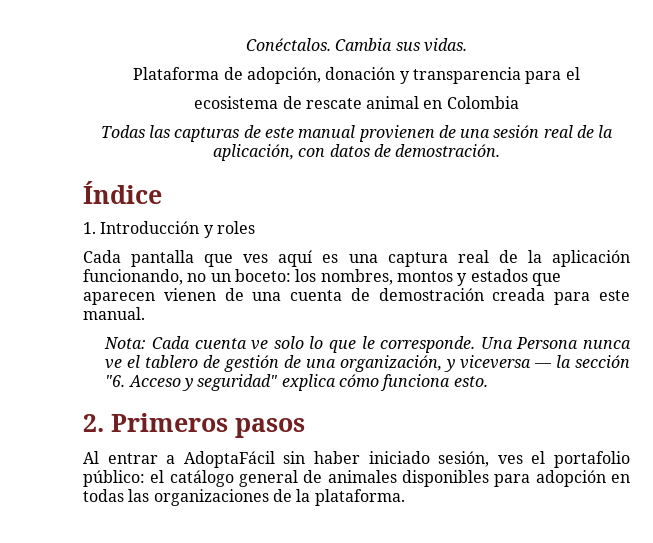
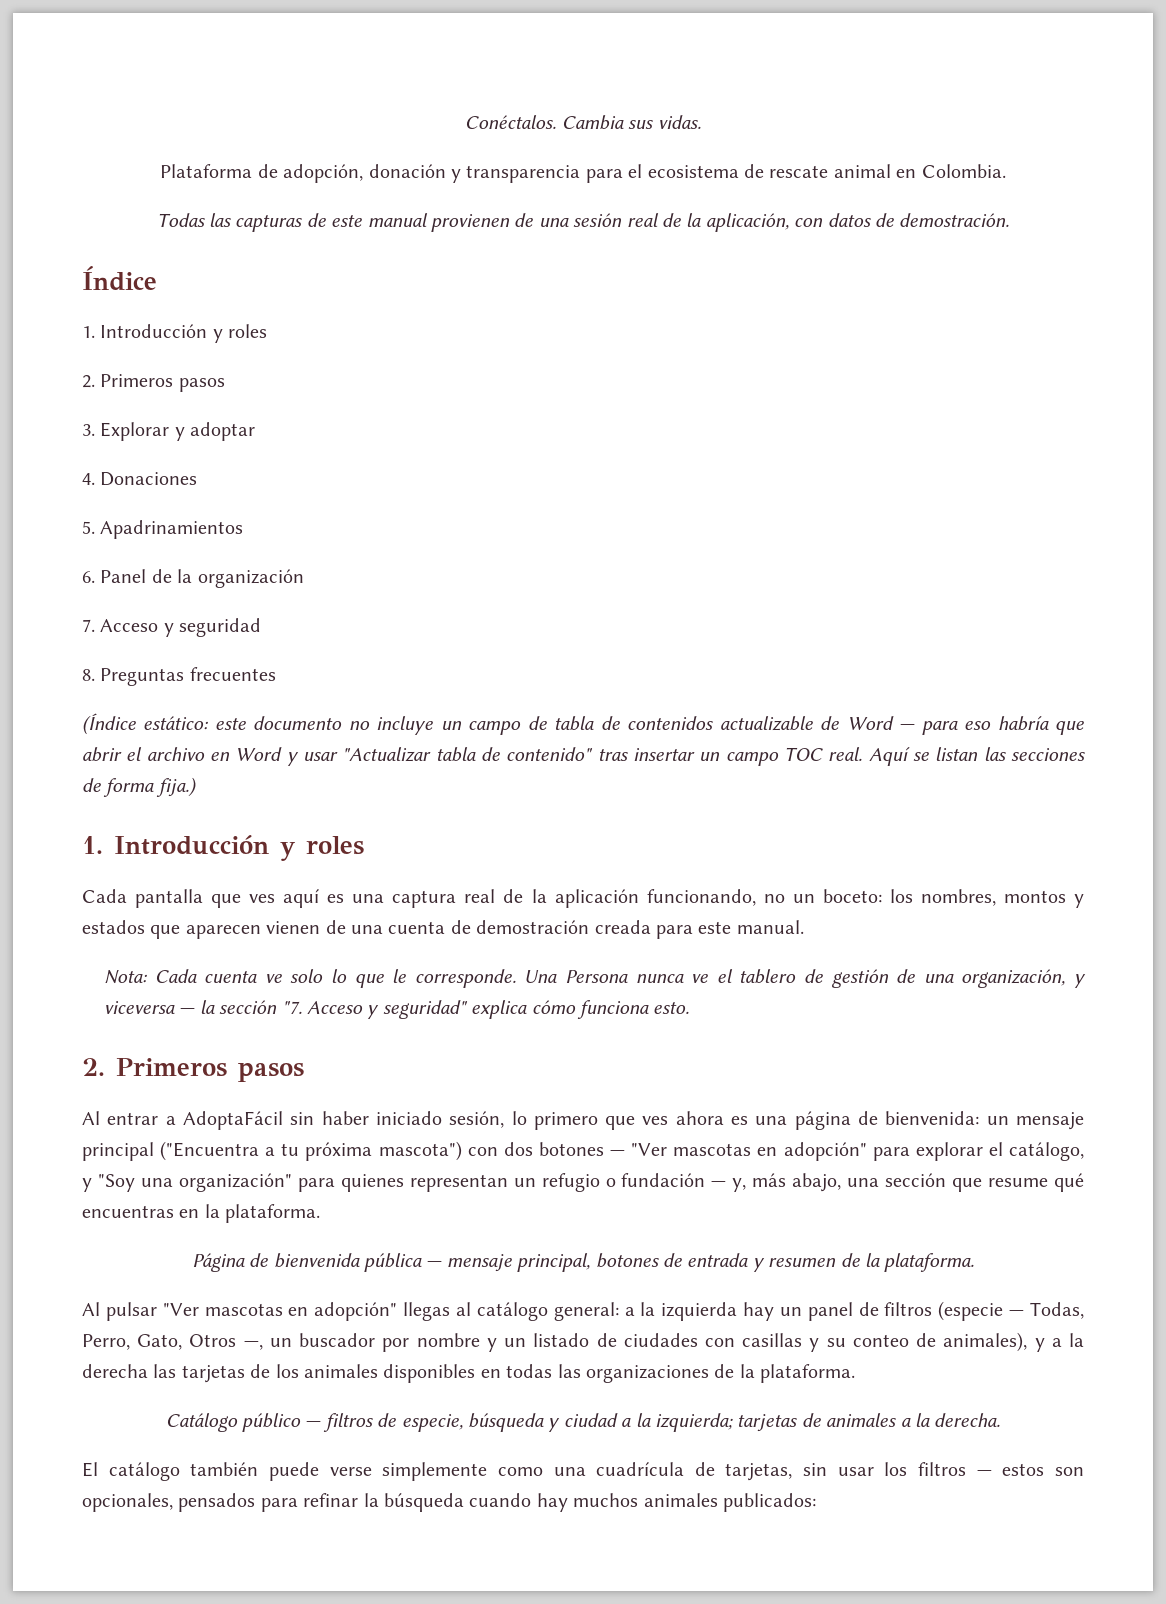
- Plataforma de adopción, donación y transparencia para el
- ecosistema de rescate animal en Colombia
+ Plataforma de adopción, donación y transparencia para el ecosistema de rescate animal en Colombia.
  Índice
+ 1. Introducción y roles
+ 2. Primeros pasos
+ 3. Explorar y adoptar
+ 4. Donaciones
+ 5. Apadrinamientos
+ 6. Panel de la organización
+ 7. Acceso y seguridad
+ 8. Preguntas frecuentes
+ (Índice estático: este documento no incluye un campo de tabla de contenidos actualizable de Word — para eso habría que abrir el archivo en Word y usar "Actualizar tabla de contenido" tras insertar un campo TOC real. Aquí se listan las secciones de forma fija.)
- Una Persona nunca ve el tablero de gestión de una organización, y viceversa — la sección "6. Acceso y seguridad" explica cómo funciona esto.
+ Una Persona nunca ve el tablero de gestión de una organización, y viceversa — la sección "7. Acceso y seguridad" explica cómo funciona esto.
- Al entrar a AdoptaFácil sin haber iniciado sesión, ves el portafolio público: el catálogo general de animales disponibles para adopción en todas las organizaciones de la plataforma.
+ Al entrar a AdoptaFácil sin haber iniciado sesión, lo primero que ves ahora es una página de bienvenida: un mensaje principal ("Encuentra a tu próxima mascota") con dos botones — "Ver mascotas en adopción" para explorar el catálogo, y "Soy una organización" para quienes representan un refugio o fundación — y, más abajo, una sección que resume qué encuentras en la plataforma.
+ Página de bienvenida pública — mensaje principal, botones de entrada y resumen de la plataforma.
+ Al pulsar "Ver mascotas en adopción" llegas al catálogo general: a la izquierda hay un panel de filtros (especie — Todas, Perro, Gato, Otros —, un buscador por nombre y un listado de ciudades con casillas y su conteo de animales), y a la derecha las tarjetas de los animales disponibles en todas las organizaciones de la plataforma.
+ Catálogo público — filtros de especie, búsqueda y ciudad a la izquierda; tarjetas de animales a la derecha.
+ El catálogo también puede verse simplemente como una cuadrícula de tarjetas, sin usar los filtros — estos son opcionales, pensados para refinar la búsqueda cuando hay muchos animales publicados:

